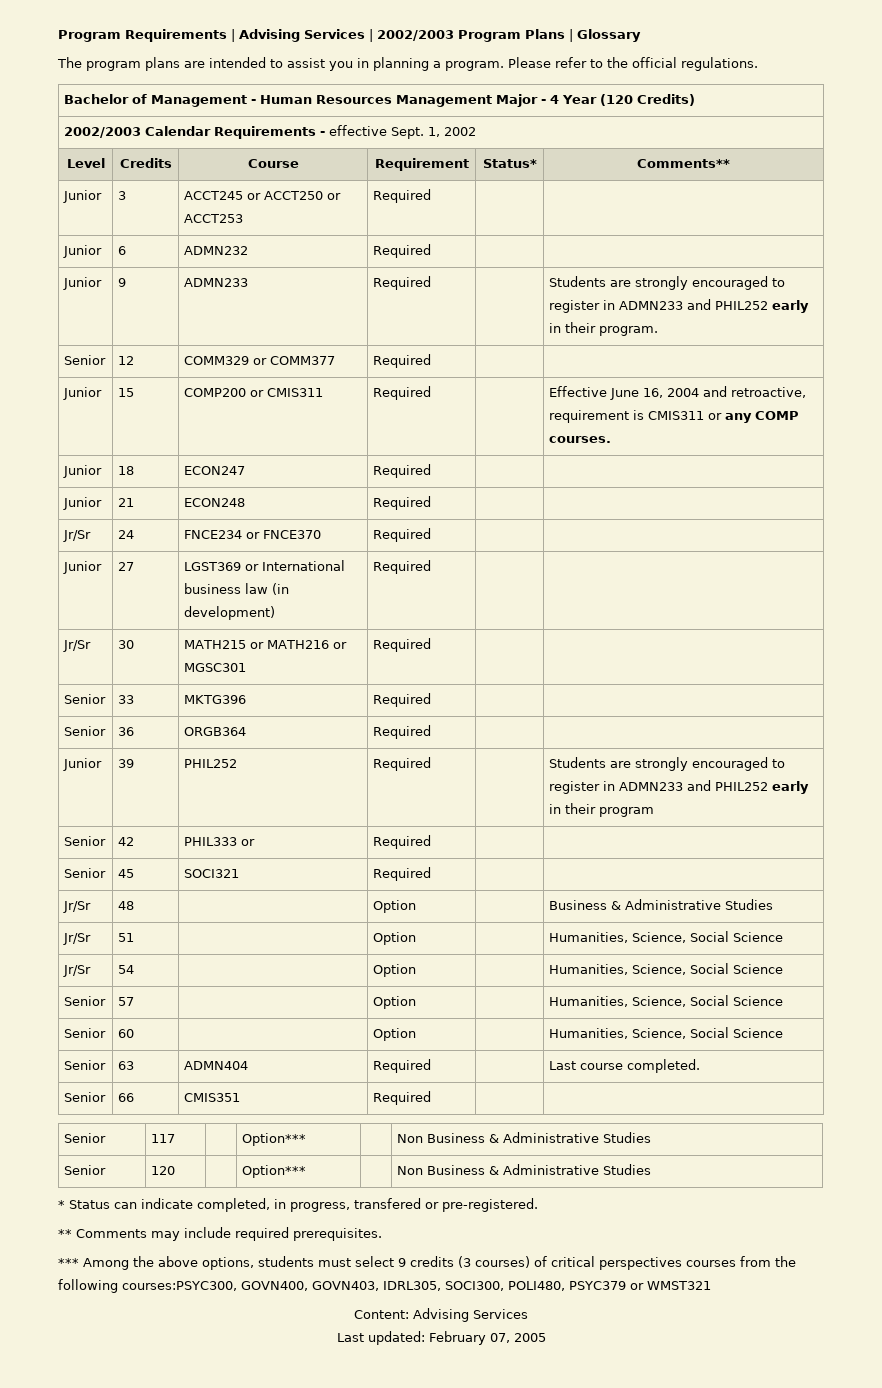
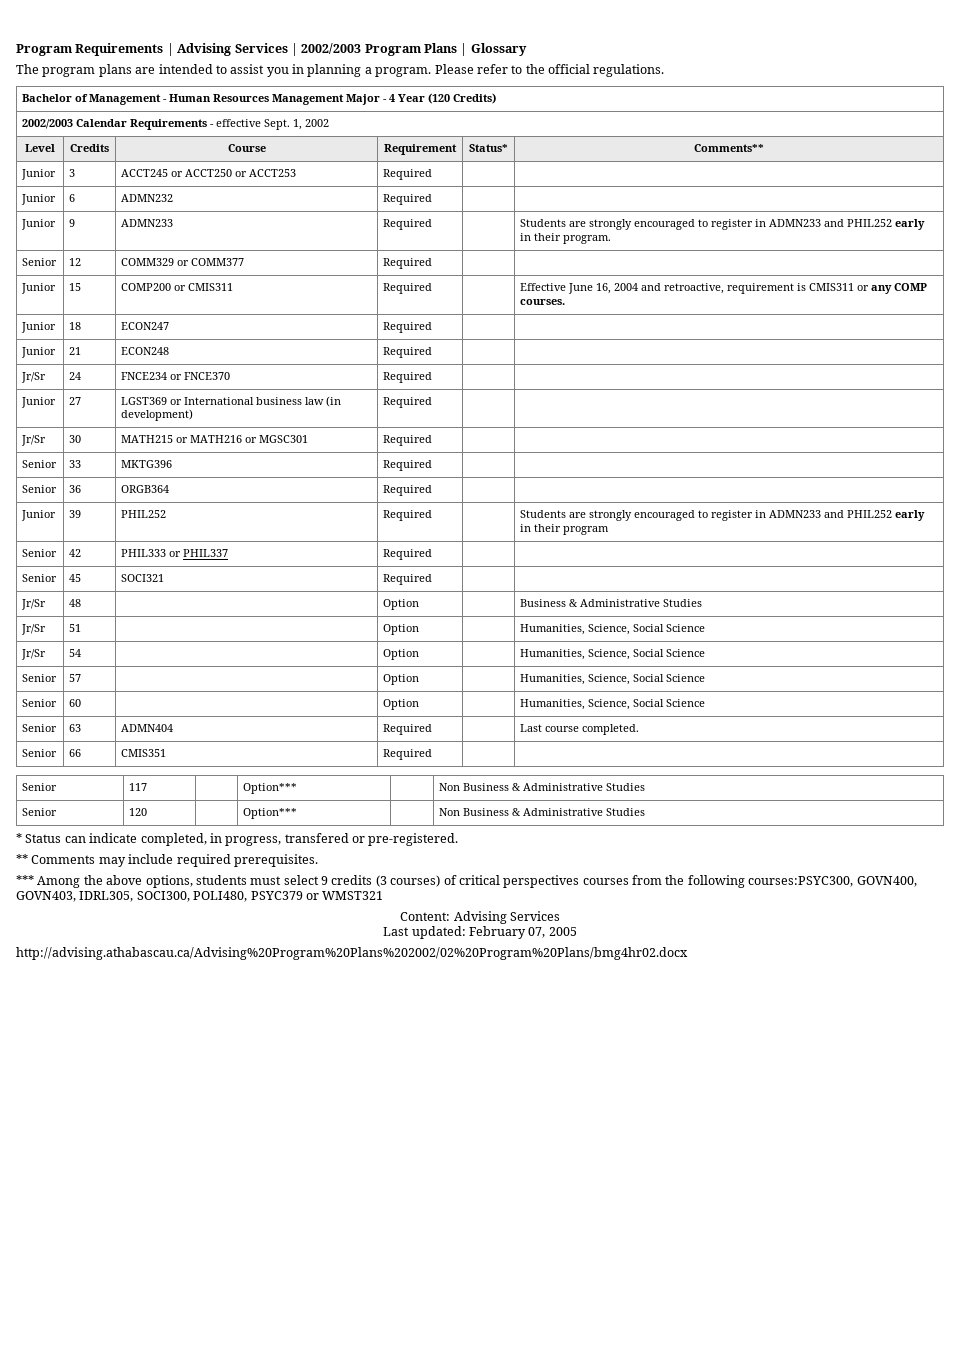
- Senior | 42 | PHIL333 or | Required | |
+ Senior | 42 | PHIL333 or PHIL337 | Required | |
+ http://advising.athabascau.ca/Advising%20Program%20Plans%202002/02%20Program%20Plans/bmg4hr02.docx

